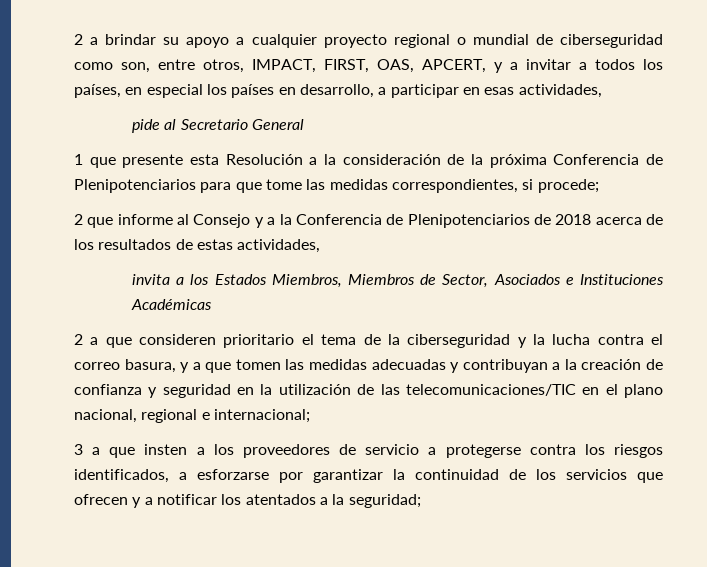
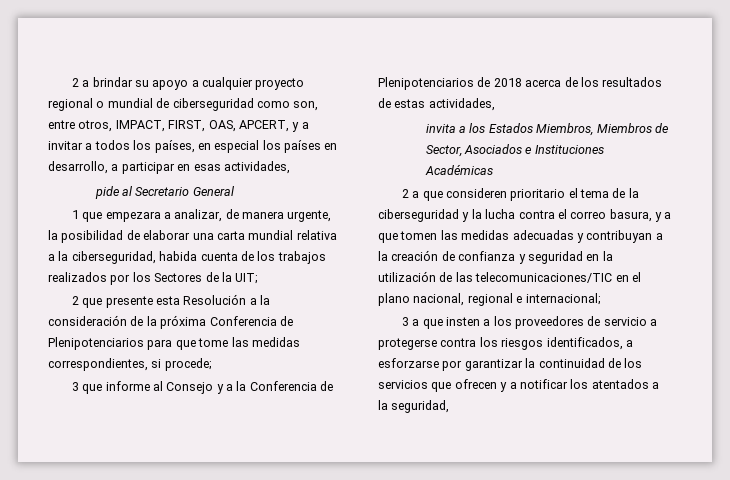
- 1 que presente esta Resolución a la consideración de la próxima Conferencia de Plenipotenciarios para que tome las medidas correspondientes, si procede;
+ 1 que empezara a analizar, de manera urgente, la posibilidad de elaborar una carta mundial relativa a la ciberseguridad, habida cuenta de los trabajos realizados por los Sectores de la UIT;
+ 2 que presente esta Resolución a la consideración de la próxima Conferencia de Plenipotenciarios para que tome las medidas correspondientes, si procede;
- 2 que informe al Consejo y a la Conferencia de Plenipotenciarios de 2018 acerca de los resultados de estas actividades,
+ 3 que informe al Consejo y a la Conferencia de Plenipotenciarios de 2018 acerca de los resultados de estas actividades,
- 3 a que insten a los proveedores de servicio a protegerse contra los riesgos identificados, a esforzarse por garantizar la continuidad de los servicios que ofrecen y a notificar los atentados a la seguridad;
+ 3 a que insten a los proveedores de servicio a protegerse contra los riesgos identificados, a esforzarse por garantizar la continuidad de los servicios que ofrecen y a notificar los atentados a la seguridad,

